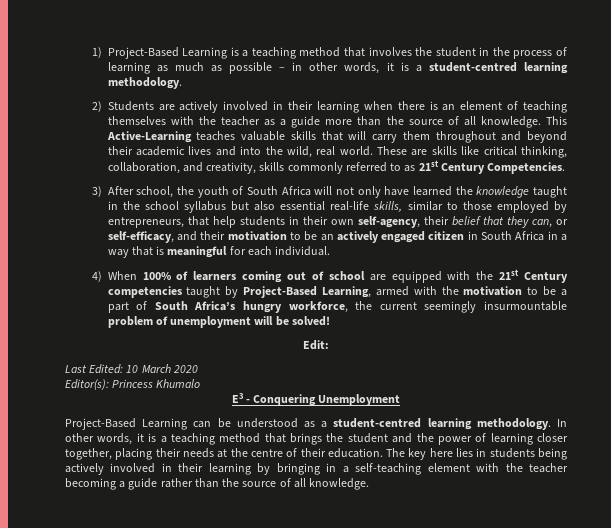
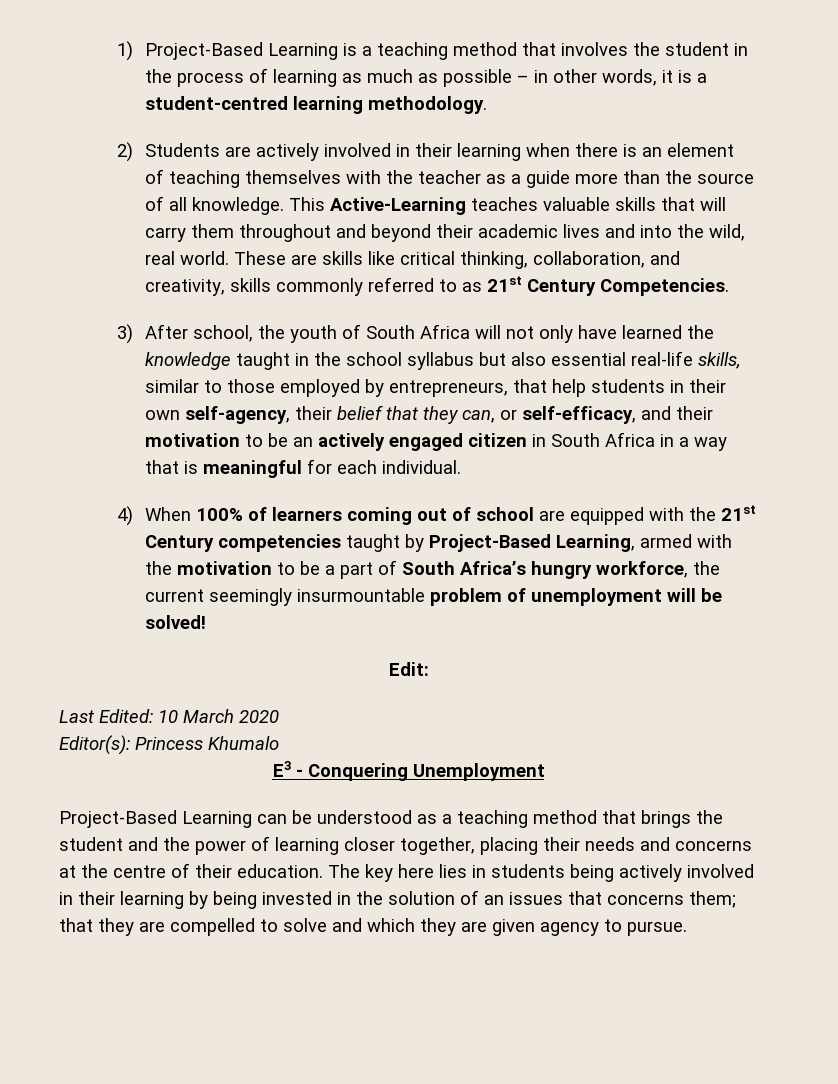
- Project-Based Learning can be understood as a student-centred learning methodology. In other words, it is a teaching method that brings the student and the power of learning closer together, placing their needs at the centre of their education.
+ Project-Based Learning can be understood as a teaching method that brings the student and the power of learning closer together, placing their needs and concerns at the centre of their education.
- The key here lies in students being actively involved in their learning by bringing in a self-teaching element with the teacher becoming a guide rather than the source of all knowledge.
+ The key here lies in students being actively involved in their learning by being invested in the solution of an issues that concerns them; that they are compelled to solve and which they are given agency to pursue.

